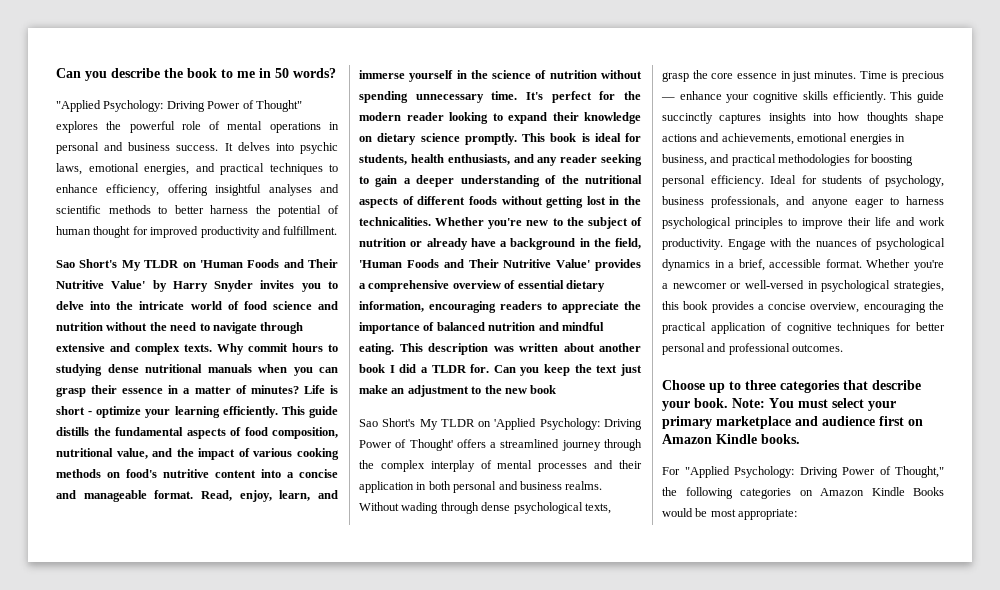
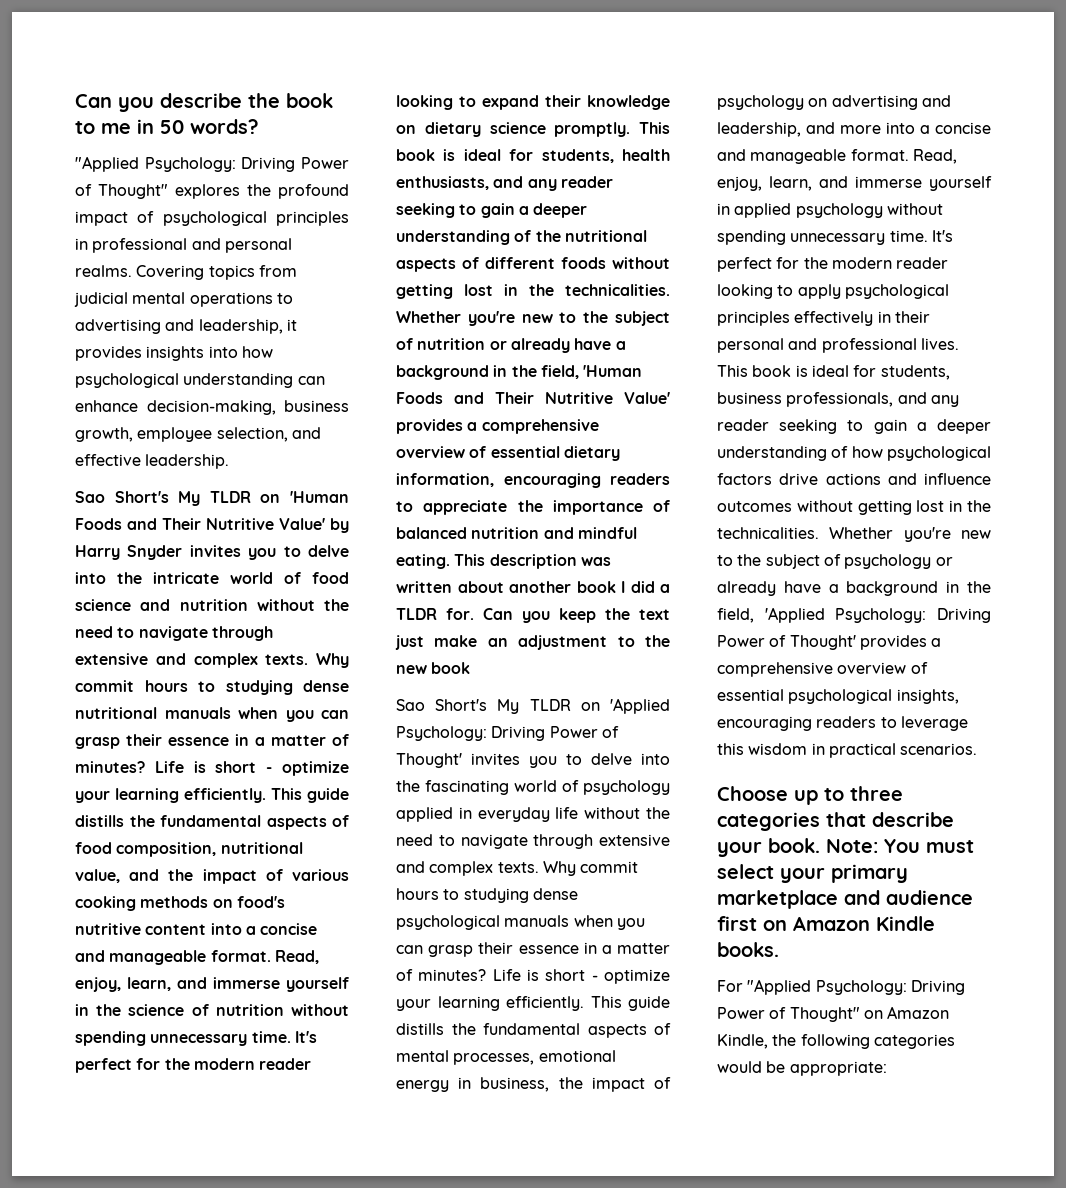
- "Applied Psychology: Driving Power of Thought" explores the powerful role of mental operations in personal and business success. It delves into psychic laws, emotional energies, and practical techniques to enhance efficiency, offering insightful analyses and scientific methods to better harness the potential of human thought for improved productivity and fulfillment.
+ "Applied Psychology: Driving Power of Thought" explores the profound impact of psychological principles in professional and personal realms. Covering topics from judicial mental operations to advertising and leadership, it provides insights into how psychological understanding can enhance decision-making, business growth, employee selection, and effective leadership.
- Sao Short's My TLDR on 'Applied Psychology: Driving Power of Thought' offers a streamlined journey through the complex interplay of mental processes and their application in both personal and business realms. Without wading through dense psychological texts, grasp the core essence in just minutes. Time is precious — enhance your cognitive skills efficiently. This guide succinctly captures insights into how thoughts shape actions and achievements, emotional energies in business, and practical methodologies for boosting personal efficiency. Ideal for students of psychology, business professionals, and anyone eager to harness psychological principles to improve their life and work productivity. Engage with the nuances of psychological dynamics in a brief, accessible format. Whether you're a newcomer or well-versed in psychological strategies, this book provides a concise overview, encouraging the practical application of cognitive techniques for better personal and professional outcomes.
+ Sao Short's My TLDR on 'Applied Psychology: Driving Power of Thought' invites you to delve into the fascinating world of psychology applied in everyday life without the need to navigate through extensive and complex texts. Why commit hours to studying dense psychological manuals when you can grasp their essence in a matter of minutes? Life is short - optimize your learning efficiently. This guide distills the fundamental aspects of mental processes, emotional energy in business, the impact of psychology on advertising and leadership, and more into a concise and manageable format. Read, enjoy, learn, and immerse yourself in applied psychology without spending unnecessary time. It's perfect for the modern reader looking to apply psychological principles effectively in their personal and professional lives. This book is ideal for students, business professionals, and any reader seeking to gain a deeper understanding of how psychological factors drive actions and influence outcomes without getting lost in the technicalities. Whether you're new to the subject of psychology or already have a background in the field, 'Applied Psychology: Driving Power of Thought' provides a comprehensive overview of essential psychological insights, encouraging readers to leverage this wisdom in practical scenarios.
- For "Applied Psychology: Driving Power of Thought," the following categories on Amazon Kindle Books would be most appropriate:
+ For "Applied Psychology: Driving Power of Thought" on Amazon Kindle, the following categories would be appropriate:

